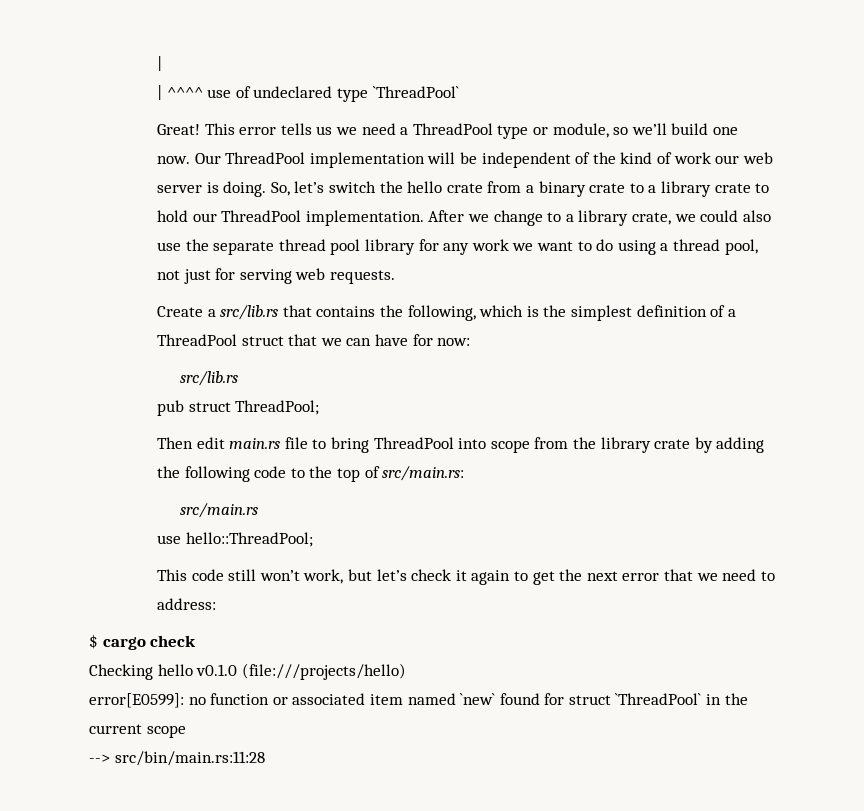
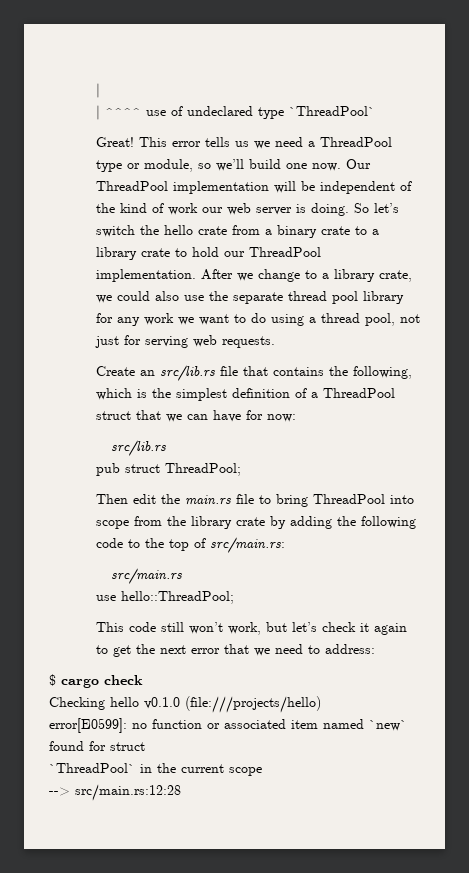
- So, let’s switch the hello crate from a binary crate to a library crate to hold our ThreadPool implementation.
+ So let’s switch the hello crate from a binary crate to a library crate to hold our ThreadPool implementation.
- Create a src/lib.rs that contains the following, which is the simplest definition of a ThreadPool struct that we can have for now:
+ Create an src/lib.rs file that contains the following, which is the simplest definition of a ThreadPool struct that we can have for now:
- Then edit main.rs file to bring ThreadPool into scope from the library crate by adding the following code to the top of src/main.rs:
+ Then edit the main.rs file to bring ThreadPool into scope from the library crate by adding the following code to the top of src/main.rs:
- error[E0599]: no function or associated item named `new` found for struct `ThreadPool` in the current scope
+ error[E0599]: no function or associated item named `new` found for struct
+ `ThreadPool` in the current scope
- --> src/bin/main.rs:11:28
+ --> src/main.rs:12:28

